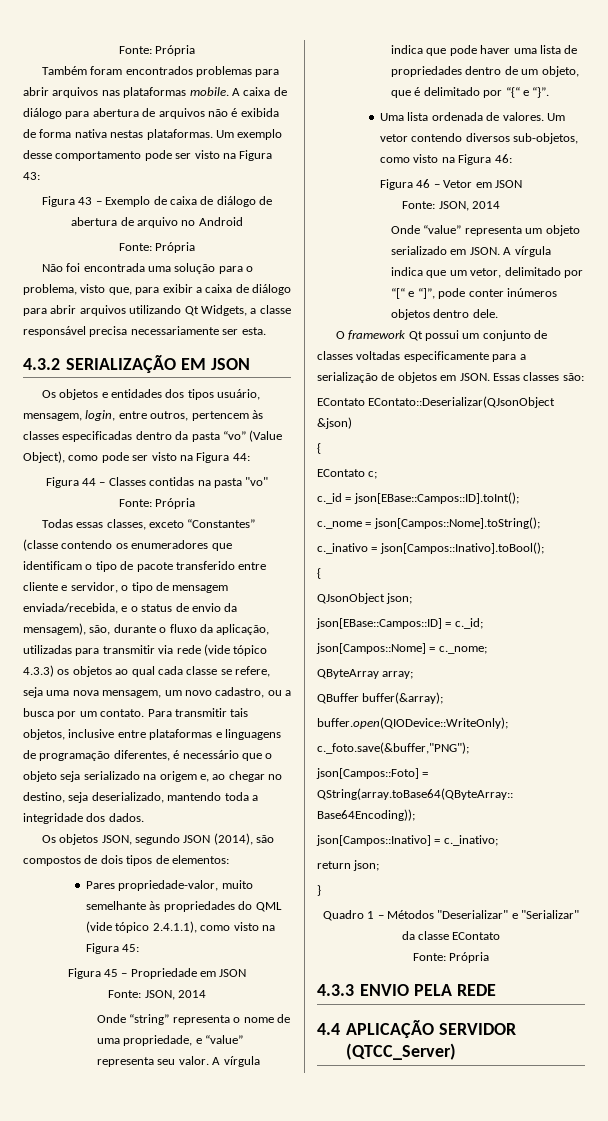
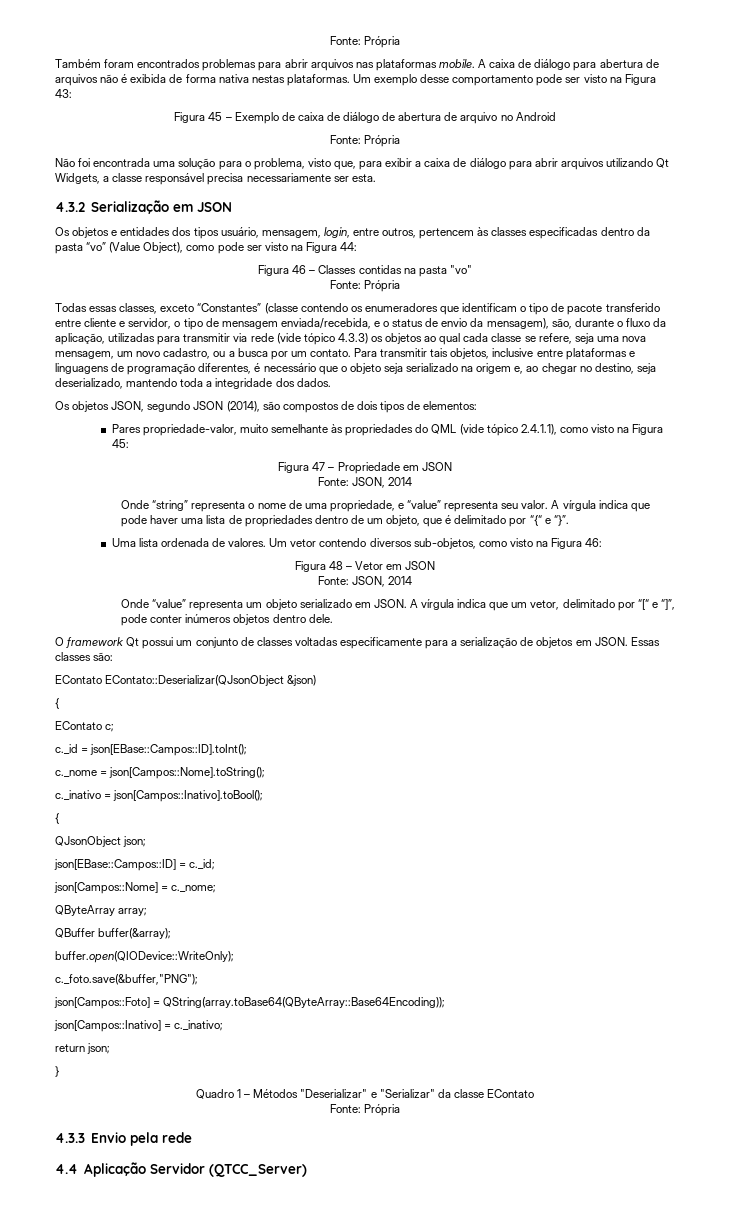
- Figura 43 – Exemplo de caixa de diálogo de abertura de arquivo no Android
+ Figura 45 – Exemplo de caixa de diálogo de abertura de arquivo no Android
- 4.3.2 SERIALIZAÇÃO EM JSON
+ 4.3.2 Serialização em JSON
- Figura 44 – Classes contidas na pasta "vo"
+ Figura 46 – Classes contidas na pasta "vo"
- Figura 45 – Propriedade em JSON
+ Figura 47 – Propriedade em JSON
- Figura 46 – Vetor em JSON
+ Figura 48 – Vetor em JSON
- 4.3.3 ENVIO PELA REDE
+ 4.3.3 Envio pela rede
- 4.4 APLICAÇÃO SERVIDOR (QTCC_Server)
+ 4.4 Aplicação Servidor (QTCC_Server)

